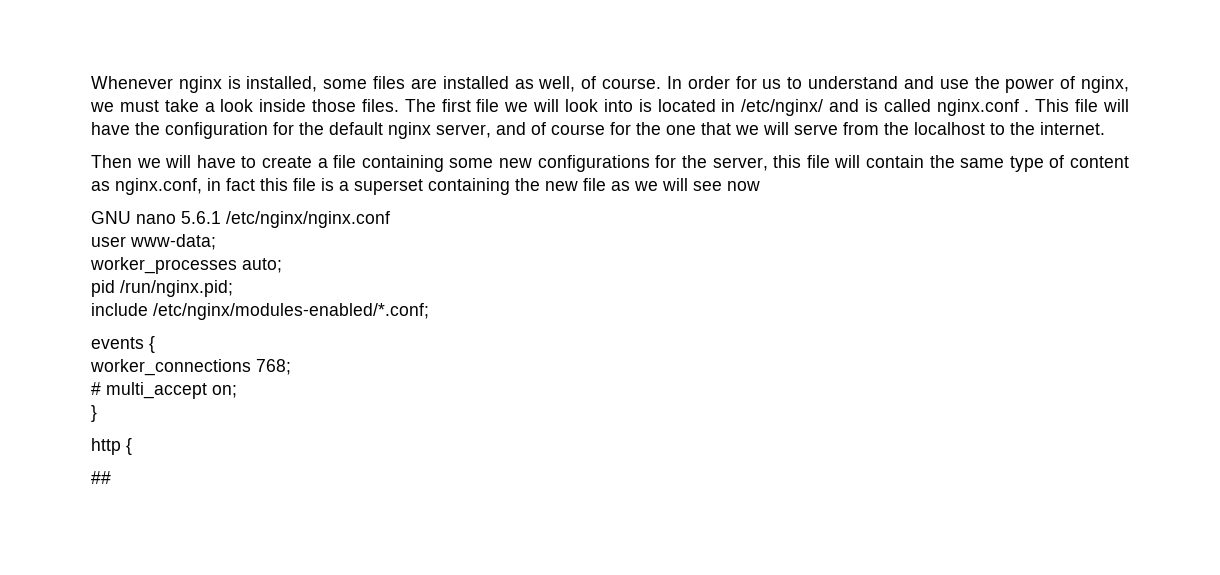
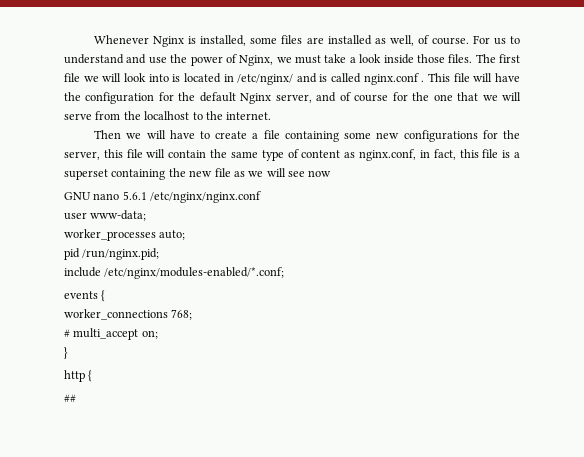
- Whenever nginx is installed, some files are installed as well, of course.
+ Whenever Nginx is installed, some files are installed as well, of course.
- In order for us to understand and use the power of nginx, we must take a look inside those files.
+ For us to understand and use the power of Nginx, we must take a look inside those files.
- This file will have the configuration for the default nginx server, and of course for the one that we will serve from the localhost to the internet.
+ This file will have the configuration for the default Nginx server, and of course for the one that we will serve from the localhost to the internet.
- Then we will have to create a file containing some new configurations for the server, this file will contain the same type of content as nginx.conf, in fact this file is a superset containing the new file as we will see now
+ Then we will have to create a file containing some new configurations for the server, this file will contain the same type of content as nginx.conf, in fact, this file is a superset containing the new file as we will see now

